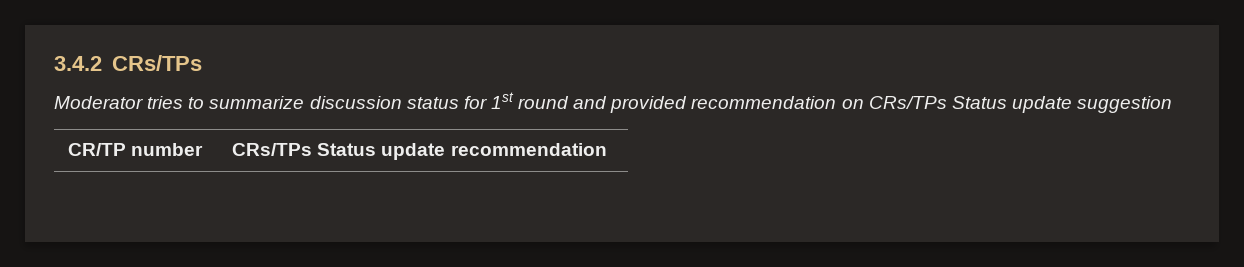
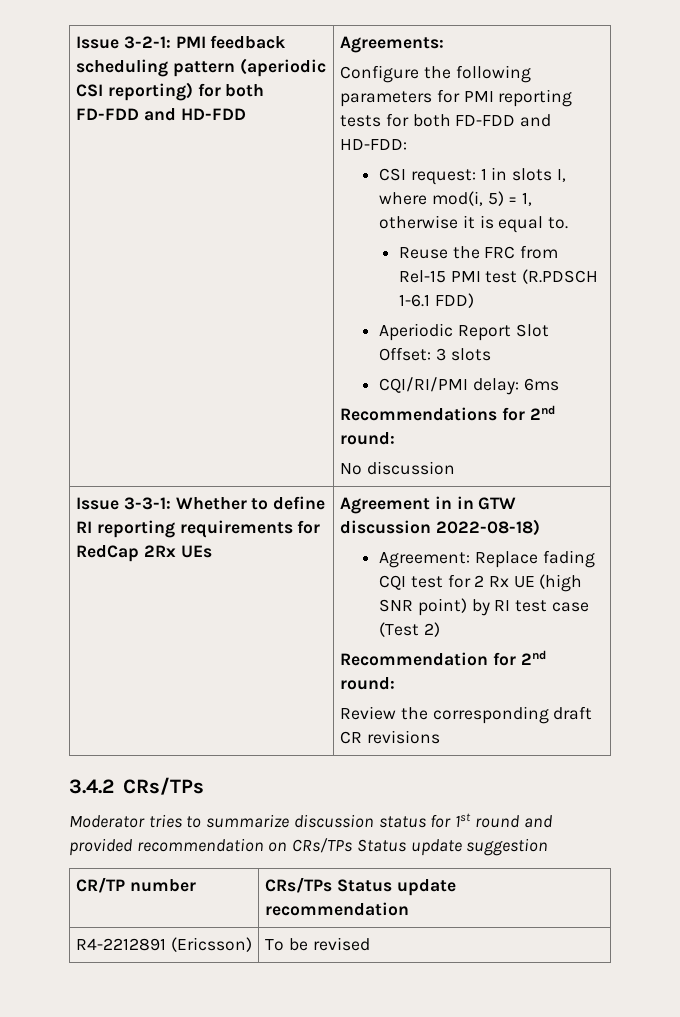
+ Issue 3-2-1: PMI feedback scheduling pattern (aperiodic CSI reporting) for both FD-FDD and HD-FDD | Agreements:
+ Configure the following parameters for PMI reporting tests for both FD-FDD and HD-FDD:
+ CSI request: 1 in slots I, where mod(i, 5) = 1, otherwise it is equal to.
+ Reuse the FRC from Rel-15 PMI test (R.PDSCH 1-6.1 FDD)
+ Aperiodic Report Slot Offset: 3 slots
+ CQI/RI/PMI delay: 6ms
+ Recommendations for 2nd round:
+ No discussion
+ Issue 3-3-1: Whether to define RI reporting requirements for RedCap 2Rx UEs | Agreement in in GTW discussion 2022-08-18)
+ Agreement: Replace fading CQI test for 2 Rx UE (high SNR point) by RI test case (Test 2)
+ Recommendation for 2nd round:
+ Review the corresponding draft CR revisions
+ R4-2212891 (Ericsson) | To be revised

